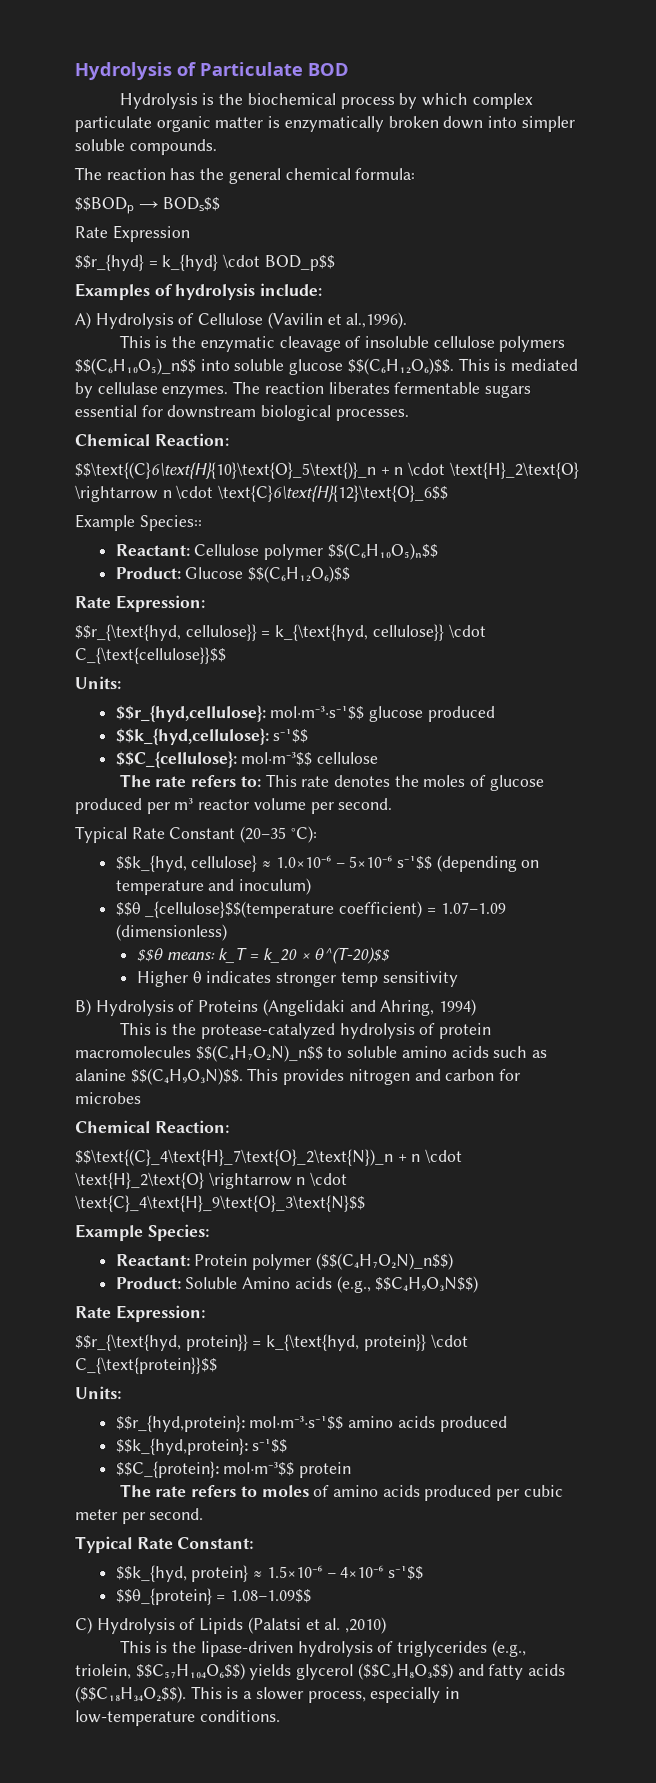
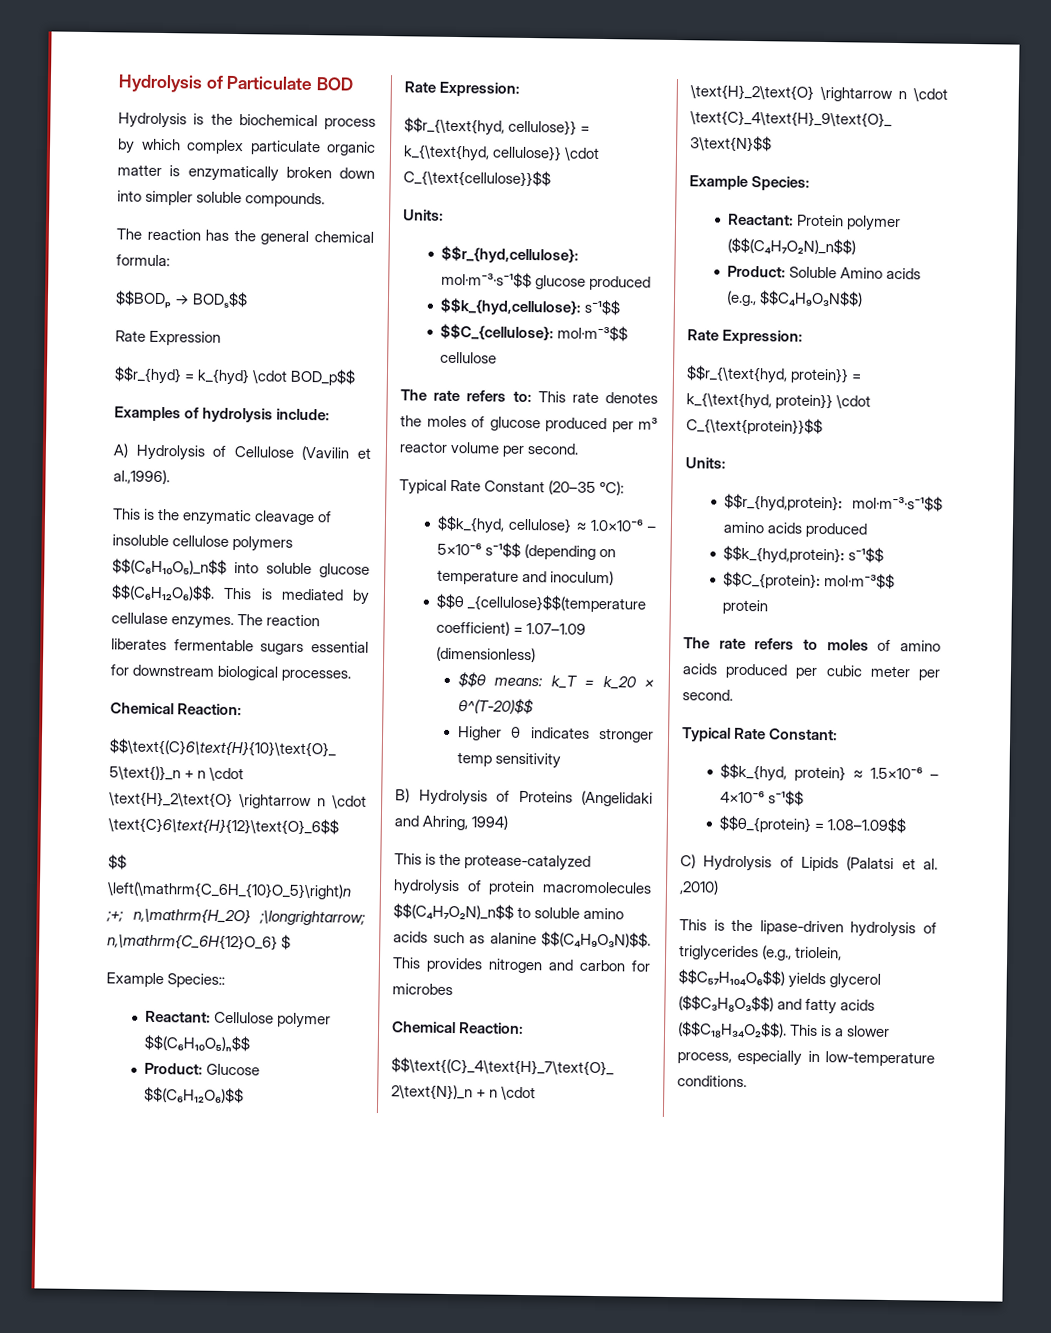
+ $$ \left(\mathrm{C_6H_{10}O_5}\right)n ;+; n,\mathrm{H_2O} ;\longrightarrow; n,\mathrm{C_6H{12}O_6} $

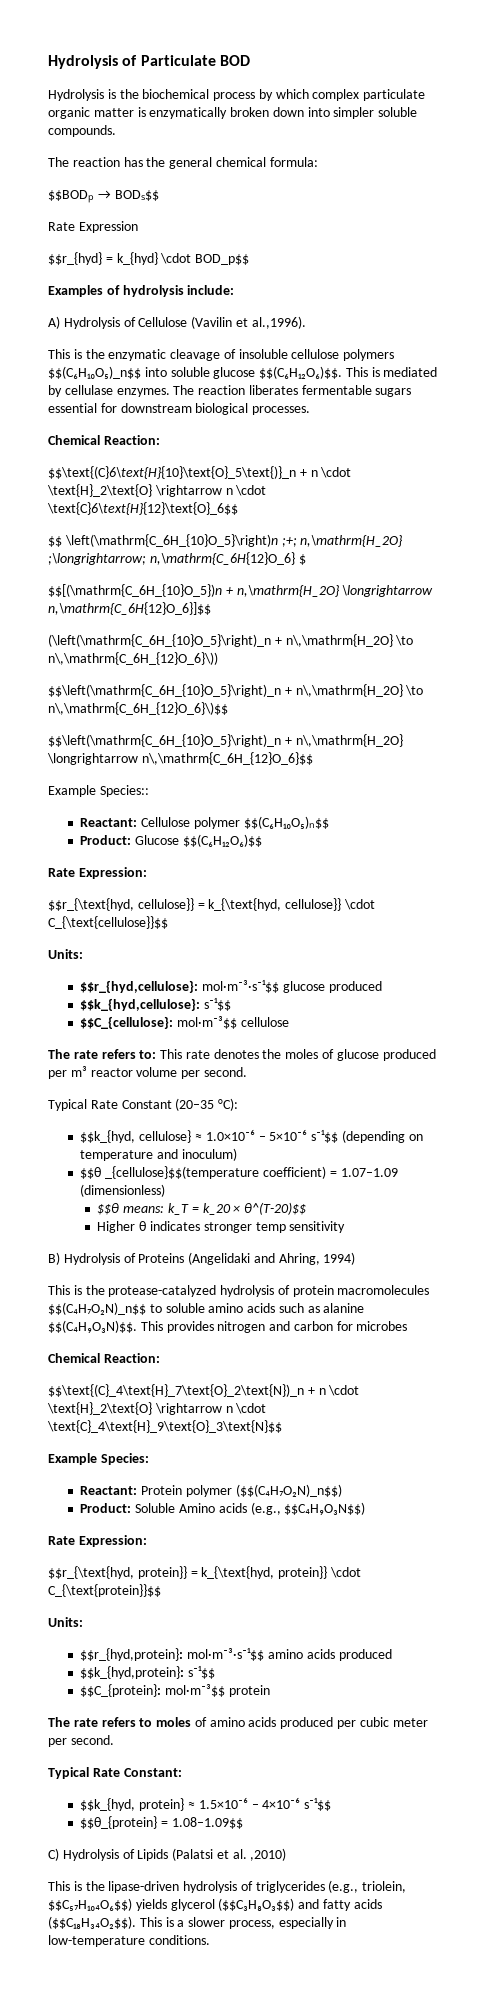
+ $$[(\mathrm{C_6H_{10}O_5})n + n,\mathrm{H_2O} \longrightarrow n,\mathrm{C_6H{12}O_6}]$$
+ (\left(\mathrm{C_6H_{10}O_5}\right)_n + n\,\mathrm{H_2O} \to n\,\mathrm{C_6H_{12}O_6}\))
+ $$\left(\mathrm{C_6H_{10}O_5}\right)_n + n\,\mathrm{H_2O} \to n\,\mathrm{C_6H_{12}O_6}\)$$
+ $$\left(\mathrm{C_6H_{10}O_5}\right)_n + n\,\mathrm{H_2O} \longrightarrow n\,\mathrm{C_6H_{12}O_6}$$

